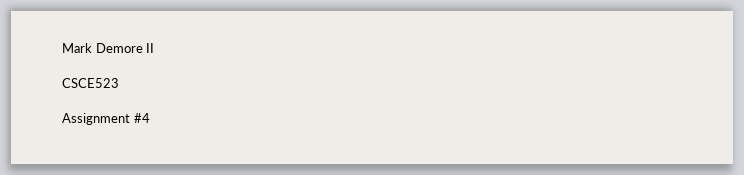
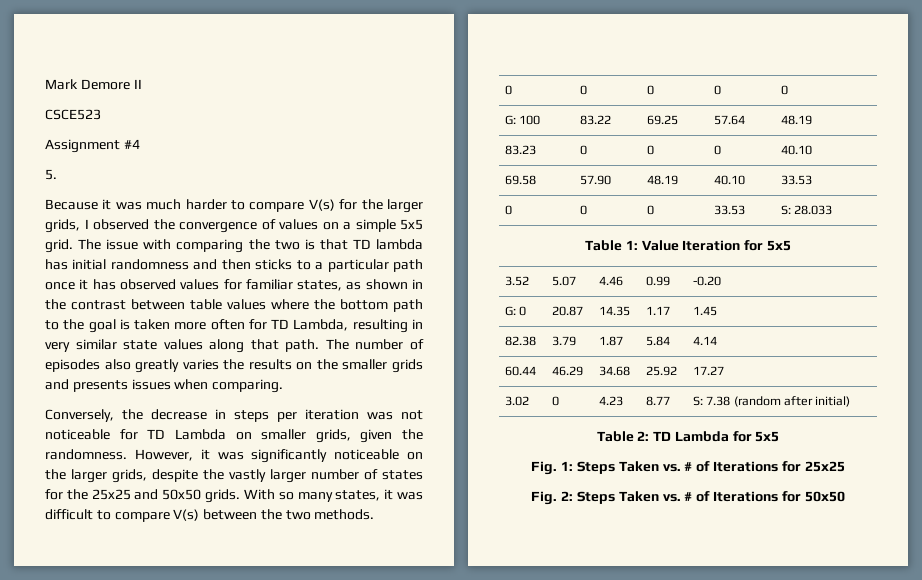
+ 5.
+ Because it was much harder to compare V(s) for the larger grids, I observed the convergence of values on a simple 5x5 grid. The issue with comparing the two is that TD lambda has initial randomness and then sticks to a particular path once it has observed values for familiar states, as shown in the contrast between table values where the bottom path to the goal is taken more often for TD Lambda, resulting in very similar state values along that path. The number of episodes also greatly varies the results on the smaller grids and presents issues when comparing.
+ Conversely, the decrease in steps per iteration was not noticeable for TD Lambda on smaller grids, given the randomness. However, it was significantly noticeable on the larger grids, despite the vastly larger number of states for the 25x25 and 50x50 grids. With so many states, it was difficult to compare V(s) between the two methods.
+ 0 | 0 | 0 | 0 | 0
+ G: 100 | 83.22 | 69.25 | 57.64 | 48.19
+ 83.23 | 0 | 0 | 0 | 40.10
+ 69.58 | 57.90 | 48.19 | 40.10 | 33.53
+ 0 | 0 | 0 | 33.53 | S: 28.033
+ Table 1: Value Iteration for 5x5
+ 3.52 | 5.07 | 4.46 | 0.99 | -0.20
+ G: 0 | 20.87 | 14.35 | 1.17 | 1.45
+ 82.38 | 3.79 | 1.87 | 5.84 | 4.14
+ 60.44 | 46.29 | 34.68 | 25.92 | 17.27
+ 3.02 | 0 | 4.23 | 8.77 | S: 7.38 (random after initial)
+ Table 2: TD Lambda for 5x5
+ Fig. 1: Steps Taken vs. # of Iterations for 25x25
+ Fig. 2: Steps Taken vs. # of Iterations for 50x50

